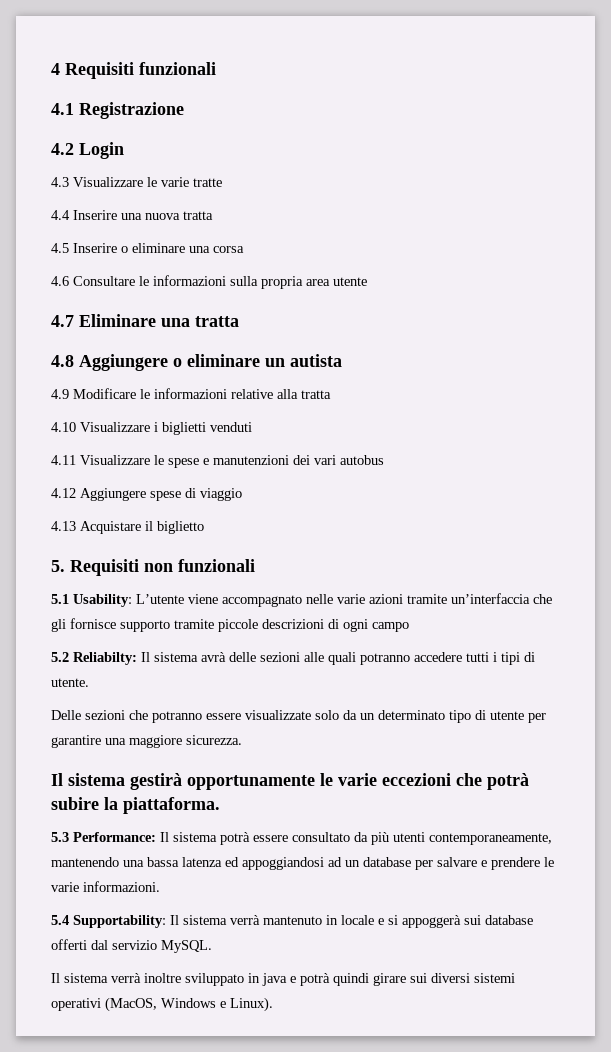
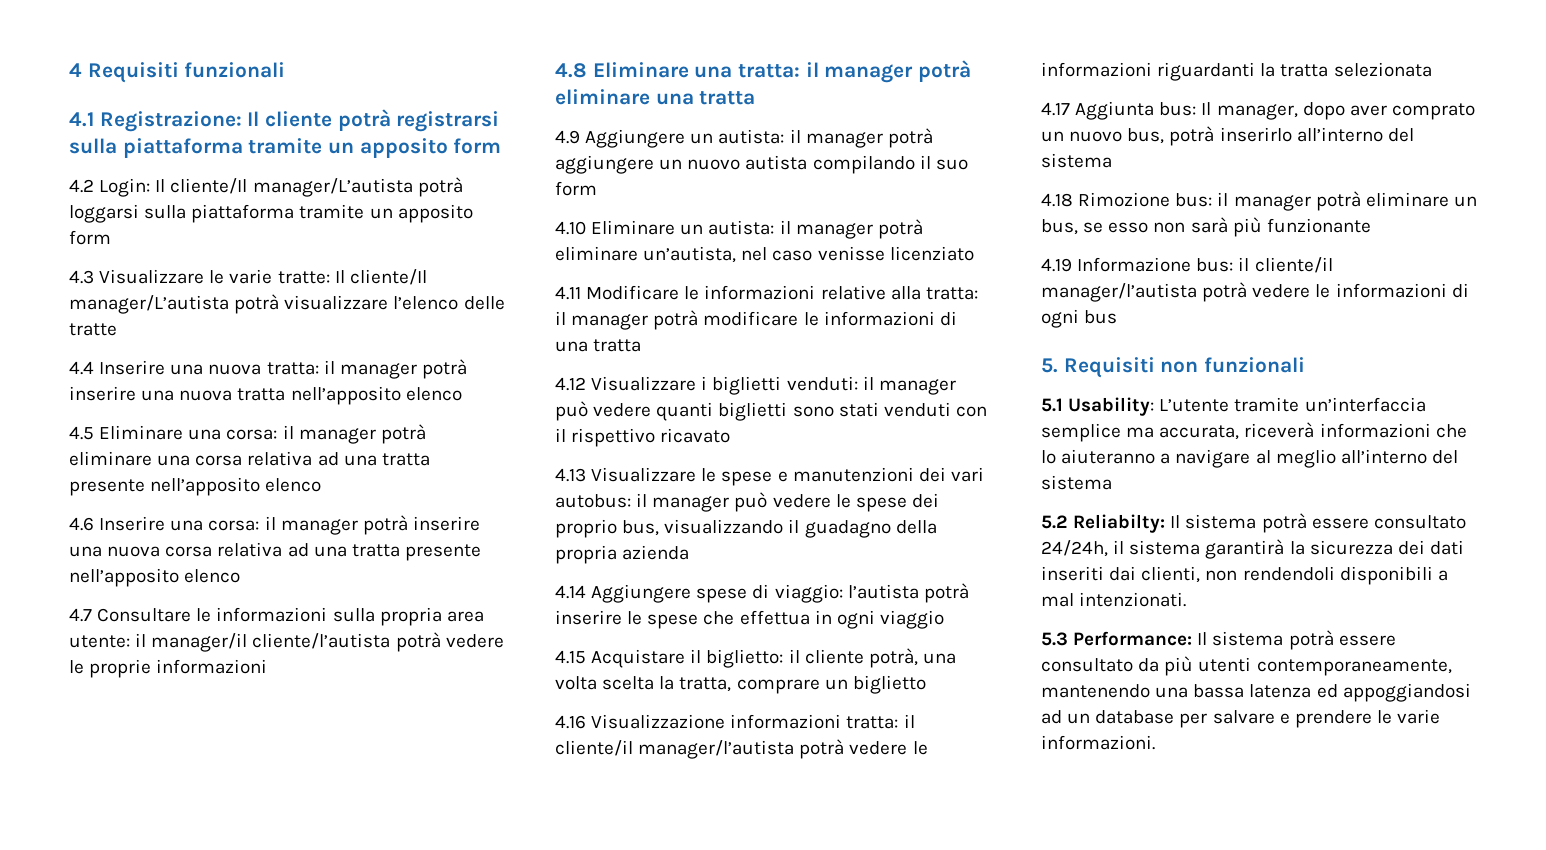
- 4.1 Registrazione
- 4.2 Login
- 4.3 Visualizzare le varie tratte
+ 4.1 Registrazione: Il cliente potrà registrarsi sulla piattaforma tramite un apposito form
+ 4.2 Login: Il cliente/Il manager/L’autista potrà loggarsi sulla piattaforma tramite un apposito form
+ 4.3 Visualizzare le varie tratte: Il cliente/Il manager/L’autista potrà visualizzare l’elenco delle tratte
- 4.4 Inserire una nuova tratta
+ 4.4 Inserire una nuova tratta: il manager potrà inserire una nuova tratta nell’apposito elenco
- 4.5 Inserire o eliminare una corsa
- 4.6 Consultare le informazioni sulla propria area utente
- 4.7 Eliminare una tratta
- 4.8 Aggiungere o eliminare un autista
- 4.9 Modificare le informazioni relative alla tratta
- 4.10 Visualizzare i biglietti venduti
- 4.11 Visualizzare le spese e manutenzioni dei vari autobus
- 4.12 Aggiungere spese di viaggio
+ 4.5 Eliminare una corsa: il manager potrà eliminare una corsa relativa ad una tratta presente nell’apposito elenco
+ 4.6 Inserire una corsa: il manager potrà inserire una nuova corsa relativa ad una tratta presente nell’apposito elenco
+ 4.7 Consultare le informazioni sulla propria area utente: il manager/il cliente/l’autista potrà vedere le proprie informazioni
+ 4.8 Eliminare una tratta: il manager potrà eliminare una tratta
+ 4.9 Aggiungere un autista: il manager potrà aggiungere un nuovo autista compilando il suo form
+ 4.10 Eliminare un autista: il manager potrà eliminare un’autista, nel caso venisse licenziato
+ 4.11 Modificare le informazioni relative alla tratta: il manager potrà modificare le informazioni di una tratta
+ 4.12 Visualizzare i biglietti venduti: il manager può vedere quanti biglietti sono stati venduti con il rispettivo ricavato
+ 4.13 Visualizzare le spese e manutenzioni dei vari autobus: il manager può vedere le spese dei proprio bus, visualizzando il guadagno della propria azienda
+ 4.14 Aggiungere spese di viaggio: l’autista potrà inserire le spese che effettua in ogni viaggio
- 4.13 Acquistare il biglietto
+ 4.15 Acquistare il biglietto: il cliente potrà, una volta scelta la tratta, comprare un biglietto
+ 4.16 Visualizzazione informazioni tratta: il cliente/il manager/l’autista potrà vedere le informazioni riguardanti la tratta selezionata
+ 4.17 Aggiunta bus: Il manager, dopo aver comprato un nuovo bus, potrà inserirlo all’interno del sistema
+ 4.18 Rimozione bus: il manager potrà eliminare un bus, se esso non sarà più funzionante
+ 4.19 Informazione bus: il cliente/il manager/l’autista potrà vedere le informazioni di ogni bus
- 5.1 Usability: L’utente viene accompagnato nelle varie azioni tramite un’interfaccia che gli fornisce supporto tramite piccole descrizioni di ogni campo
- 5.2 Reliabilty: Il sistema avrà delle sezioni alle quali potranno accedere tutti i tipi di utente.
- Delle sezioni che potranno essere visualizzate solo da un determinato tipo di utente per garantire una maggiore sicurezza.
- Il sistema gestirà opportunamente le varie eccezioni che potrà subire la piattaforma.
+ 5.1 Usability: L’utente tramite un’interfaccia semplice ma accurata, riceverà informazioni che lo aiuteranno a navigare al meglio all’interno del sistema
+ 5.2 Reliabilty: Il sistema potrà essere consultato 24/24h, il sistema garantirà la sicurezza dei dati inseriti dai clienti, non rendendoli disponibili a mal intenzionati.
- 5.4 Supportability: Il sistema verrà mantenuto in locale e si appoggerà sui database offerti dal servizio MySQL.
- Il sistema verrà inoltre sviluppato in java e potrà quindi girare sui diversi sistemi operativi (MacOS, Windows e Linux).

